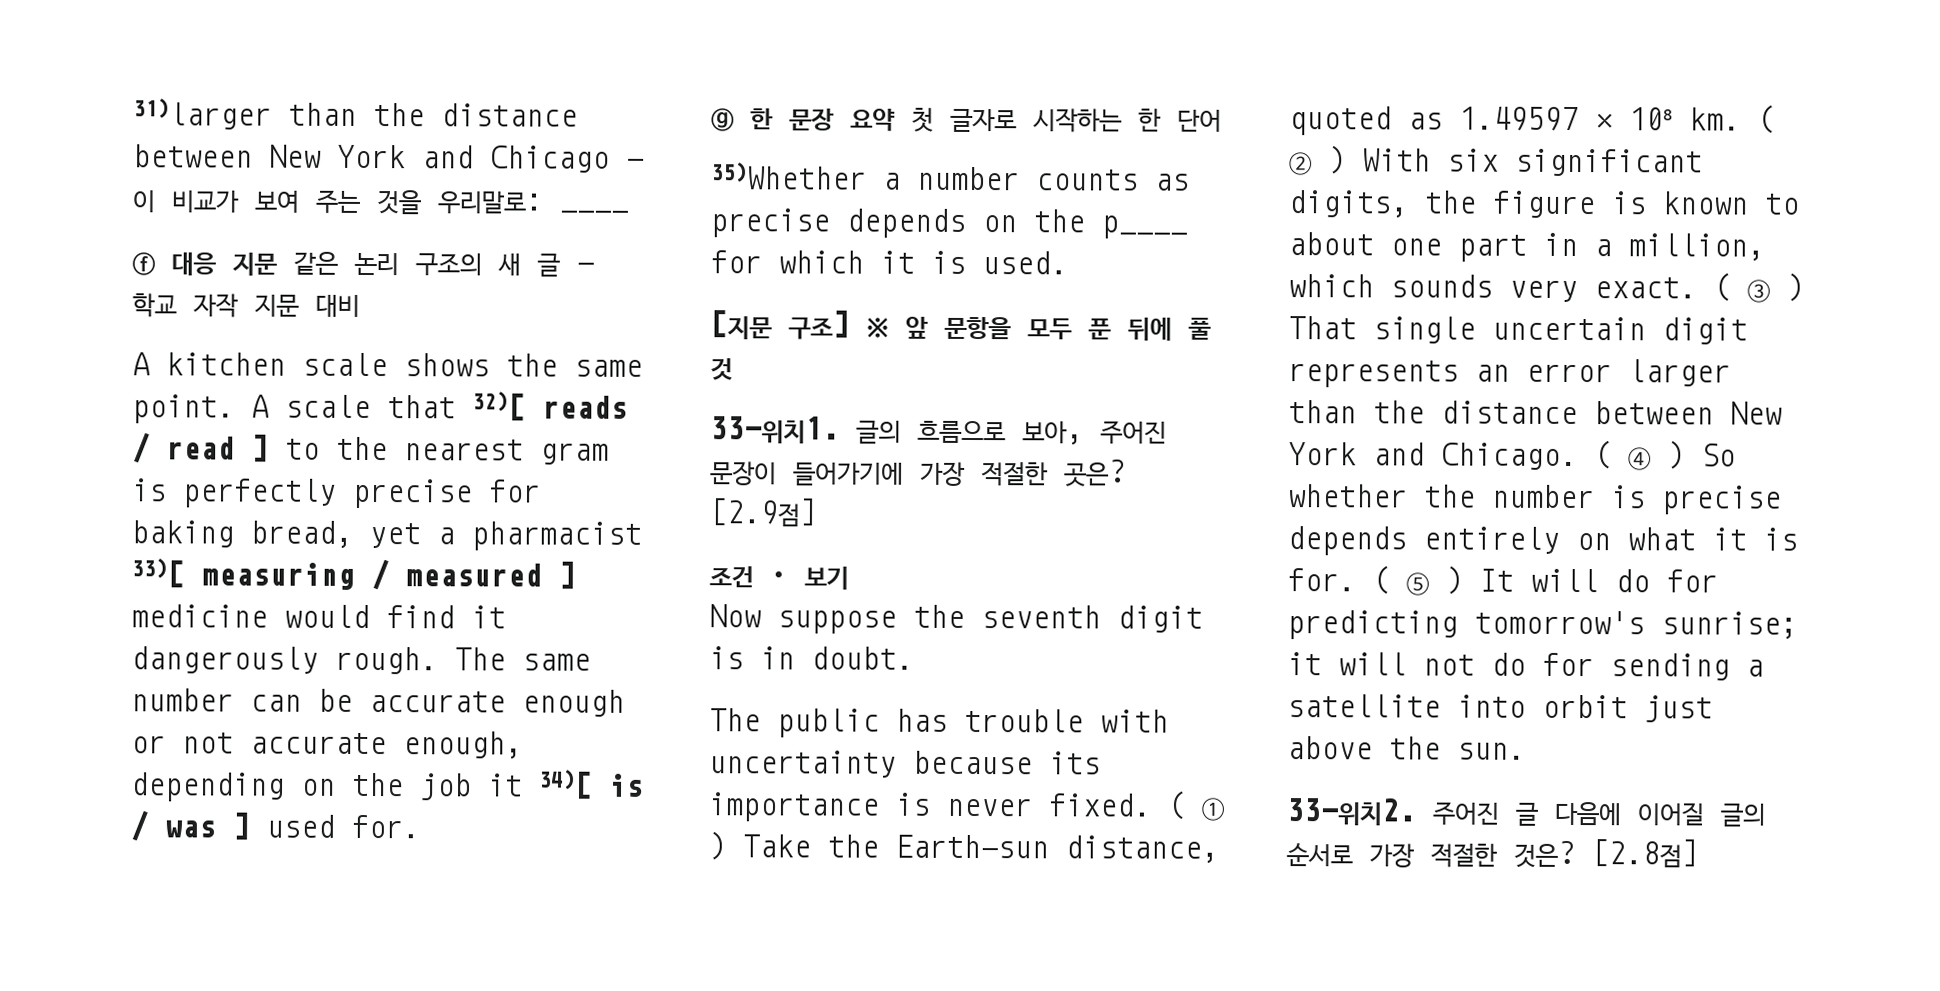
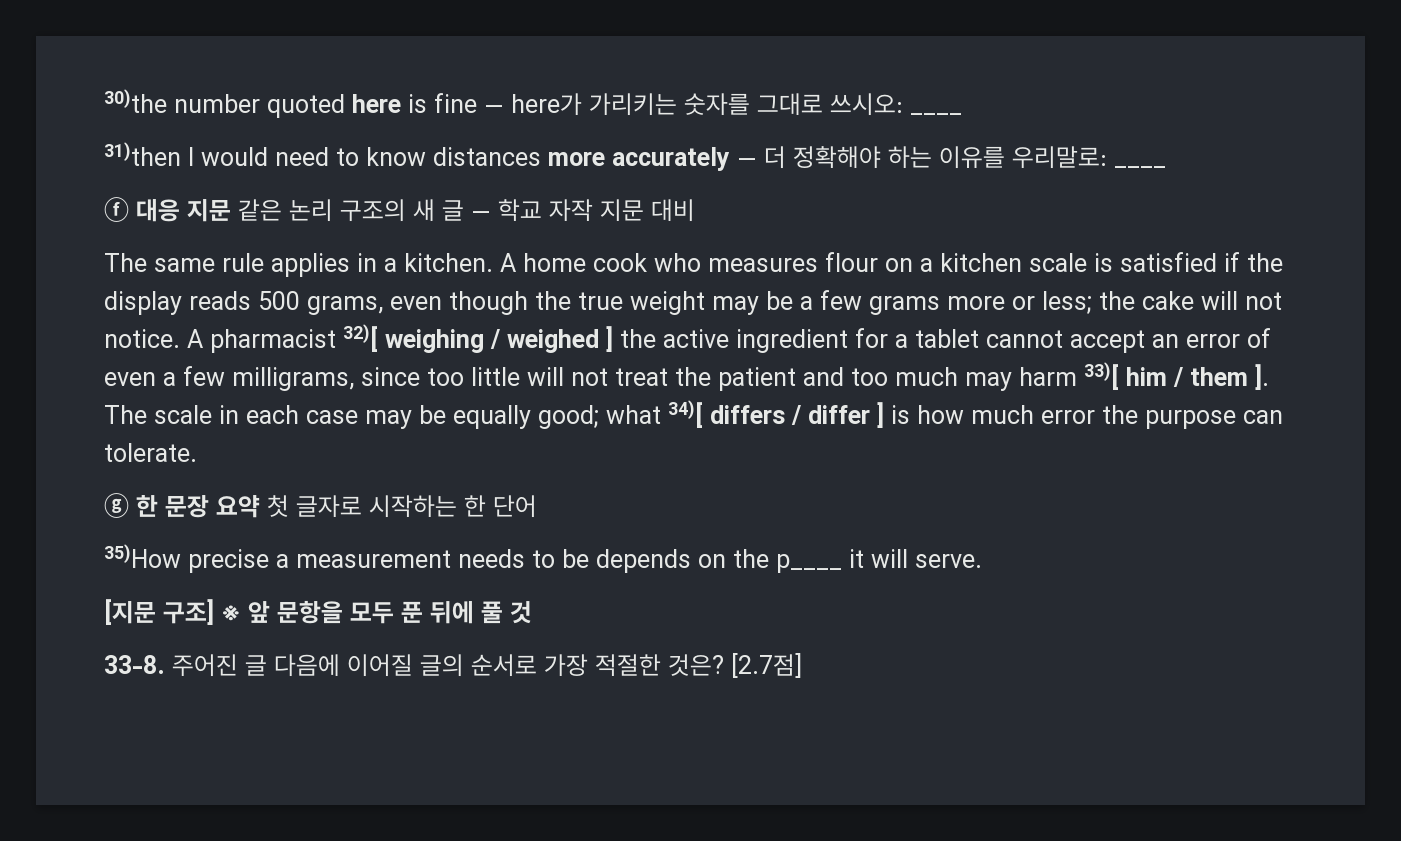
- 31)larger than the distance between New York and Chicago — 이 비교가 보여 주는 것을 우리말로: ____
+ 30)the number quoted here is fine — here가 가리키는 숫자를 그대로 쓰시오: ____
+ 31)then I would need to know distances more accurately — 더 정확해야 하는 이유를 우리말로: ____
- A kitchen scale shows the same point. A scale that 32)[ reads / read ] to the nearest gram is perfectly precise for baking bread, yet a pharmacist 33)[ measuring / measured ] medicine would find it dangerously rough. The same number can be accurate enough or not accurate enough, depending on the job it 34)[ is / was ] used for.
+ The same rule applies in a kitchen. A home cook who measures flour on a kitchen scale is satisfied if the display reads 500 grams, even though the true weight may be a few grams more or less; the cake will not notice. A pharmacist 32)[ weighing / weighed ] the active ingredient for a tablet cannot accept an error of even a few milligrams, since too little will not treat the patient and too much may harm 33)[ him / them ]. The scale in each case may be equally good; what 34)[ differs / differ ] is how much error the purpose can tolerate.
- 35)Whether a number counts as precise depends on the p____ for which it is used.
+ 35)How precise a measurement needs to be depends on the p____ it will serve.
- 33-위치1. 글의 흐름으로 보아, 주어진 문장이 들어가기에 가장 적절한 곳은? [2.9점]
- 조건 · 보기
- Now suppose the seventh digit is in doubt.
- The public has trouble with uncertainty because its importance is never fixed. ( ① ) Take the Earth-sun distance, quoted as 1.49597 × 10⁸ km. ( ② ) With six significant digits, the figure is known to about one part in a million, which sounds very exact. ( ③ ) That single uncertain digit represents an error larger than the distance between New York and Chicago. ( ④ ) So whether the number is precise depends entirely on what it is for. ( ⑤ ) It will do for predicting tomorrow's sunrise; it will not do for sending a satellite into orbit just above the sun.
- 33-위치2.
+ 33-8.
- [2.8점]
+ [2.7점]

